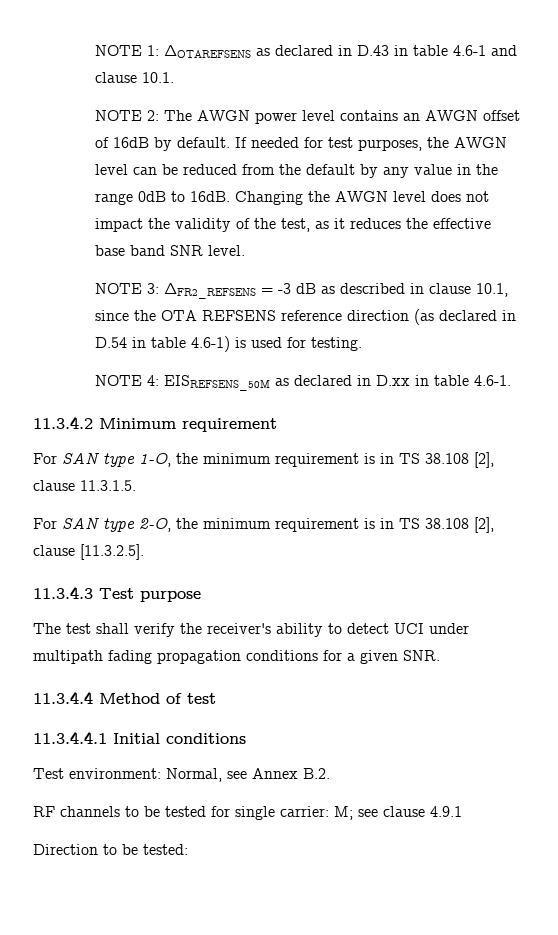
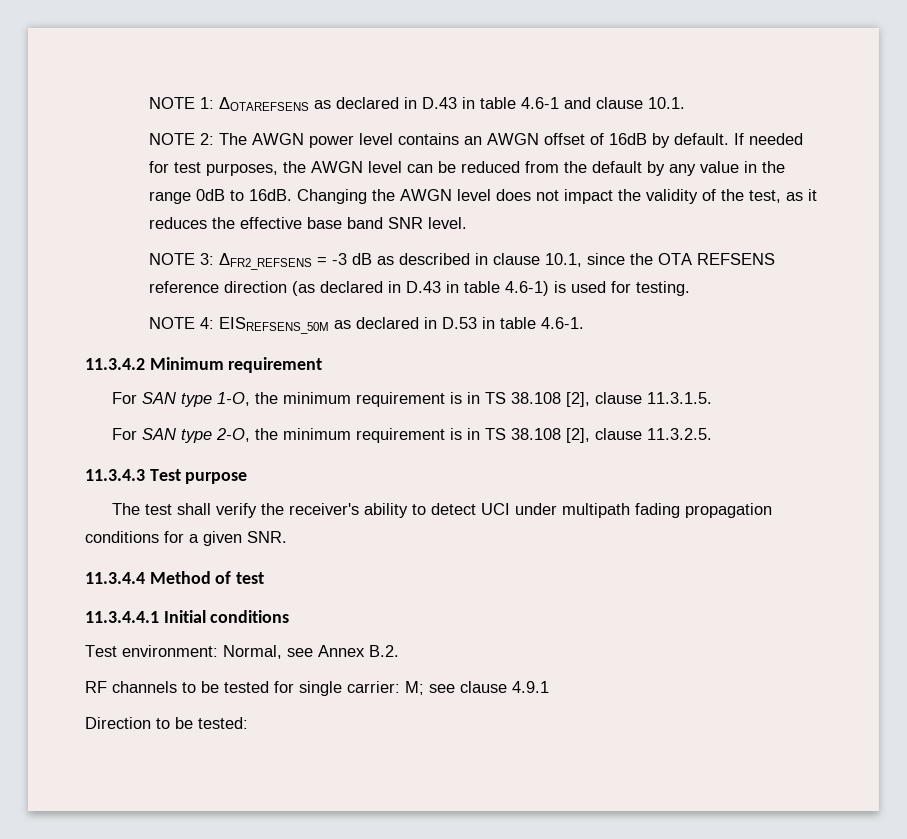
- NOTE 3: ΔFR2_REFSENS = -3 dB as described in clause 10.1, since the OTA REFSENS reference direction (as declared in D.54 in table 4.6-1) is used for testing.
+ NOTE 3: ΔFR2_REFSENS = -3 dB as described in clause 10.1, since the OTA REFSENS reference direction (as declared in D.43 in table 4.6-1) is used for testing.
- NOTE 4: EISREFSENS_50M as declared in D.xx in table 4.6-1.
+ NOTE 4: EISREFSENS_50M as declared in D.53 in table 4.6-1.
- For SAN type 2-O, the minimum requirement is in TS 38.108 [2], clause [11.3.2.5].
+ For SAN type 2-O, the minimum requirement is in TS 38.108 [2], clause 11.3.2.5.

